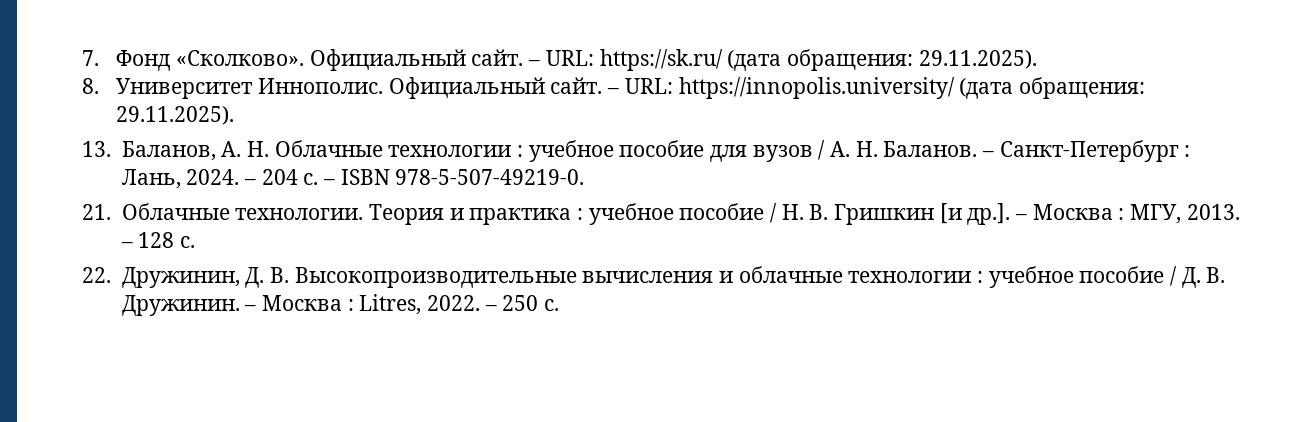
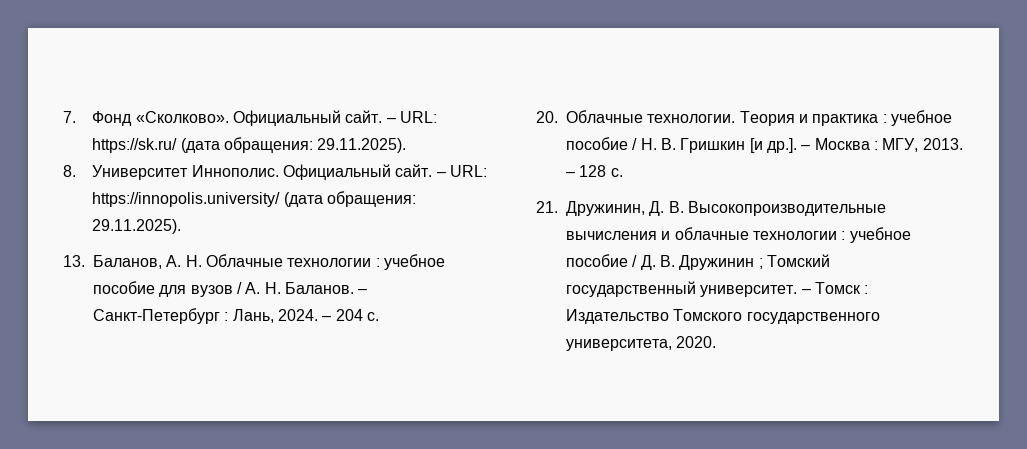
- – 204 с. – ISBN 978-5-507-49219-0.
- 21. Облачные технологии.
+ – 204 с.
+ 20. Облачные технологии.
- 22. Дружинин, Д. В. Высокопроизводительные вычисления и облачные технологии : учебное пособие / Д. В. Дружинин. – Москва : Litres, 2022. – 250 с.
+ 21. Дружинин, Д. В. Высокопроизводительные вычисления и облачные технологии : учебное пособие / Д. В. Дружинин ; Томский государственный университет. – Томск : Издательство Томского государственного университета, 2020.

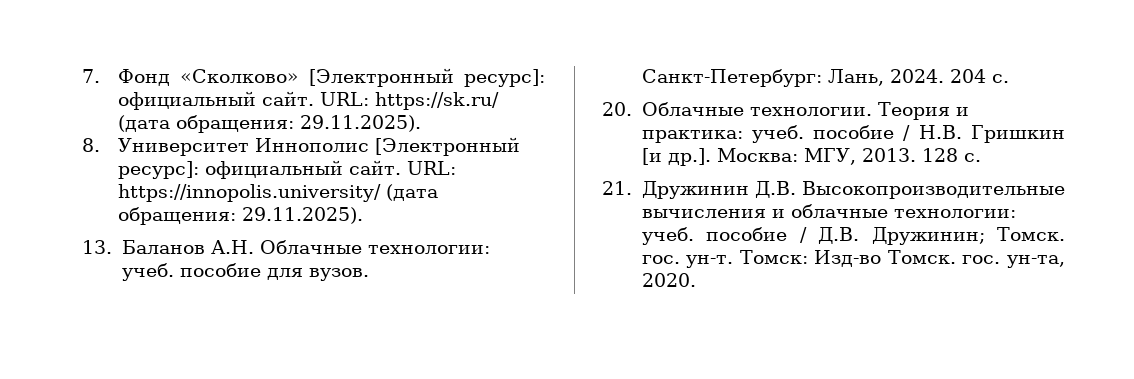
- 7. Фонд «Сколково». Официальный сайт. – URL: https://sk.ru/ (дата обращения: 29.11.2025).
+ 7. Фонд «Сколково» [Электронный ресурс]: официальный сайт. URL: https://sk.ru/ (дата обращения: 29.11.2025).
- 8. Университет Иннополис. Официальный сайт. – URL: https://innopolis.university/ (дата обращения: 29.11.2025).
+ 8. Университет Иннополис [Электронный ресурс]: официальный сайт. URL: https://innopolis.university/ (дата обращения: 29.11.2025).
- 13. Баланов, А. Н. Облачные технологии : учебное пособие для вузов / А. Н. Баланов. – Санкт-Петербург : Лань, 2024.
+ 13. Баланов А.Н. Облачные технологии: учеб. пособие для вузов. Санкт-Петербург: Лань, 2024.
- – 204 с.
+ 204 с.
- Теория и практика : учебное пособие / Н. В. Гришкин [и др.]. – Москва : МГУ, 2013.
+ Теория и практика: учеб. пособие / Н.В. Гришкин [и др.]. Москва: МГУ, 2013.
- – 128 с.
+ 128 с.
- 21. Дружинин, Д. В. Высокопроизводительные вычисления и облачные технологии : учебное пособие / Д. В. Дружинин ; Томский государственный университет. – Томск : Издательство Томского государственного университета, 2020.
+ 21. Дружинин Д.В. Высокопроизводительные вычисления и облачные технологии: учеб. пособие / Д.В. Дружинин; Томск. гос. ун-т. Томск: Изд-во Томск. гос. ун-та, 2020.

